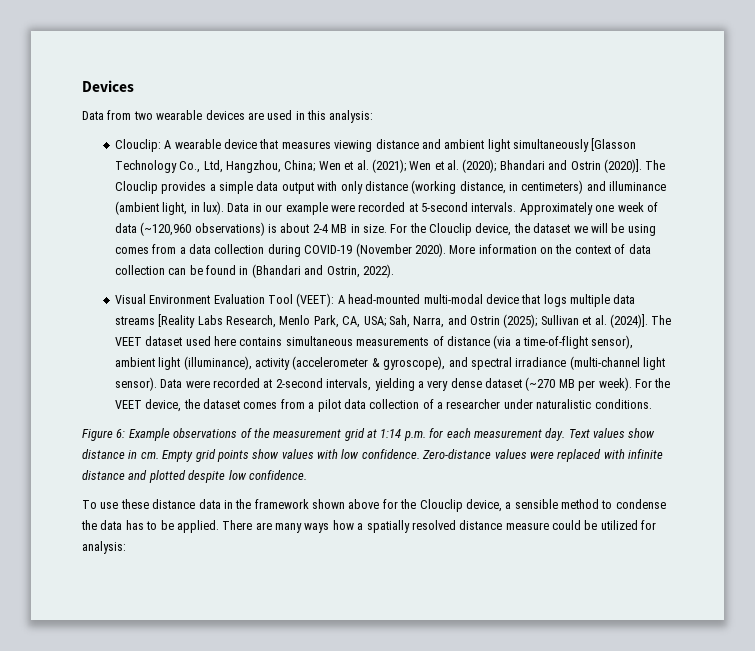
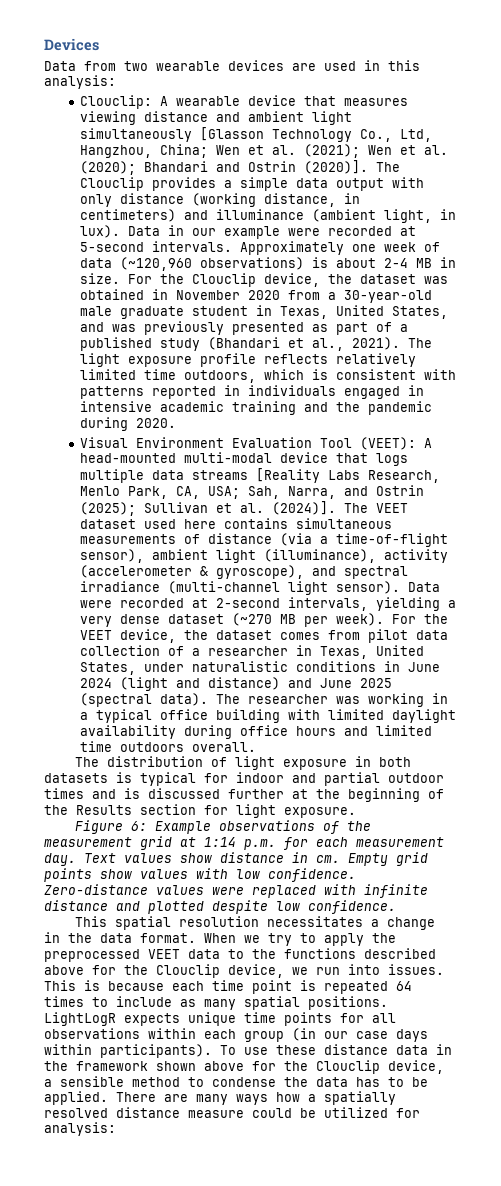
- For the Clouclip device, the dataset we will be using comes from a data collection during COVID-19 (November 2020). More information on the context of data collection can be found in (Bhandari and Ostrin, 2022).
+ For the Clouclip device, the dataset was obtained in November 2020 from a 30-year-old male graduate student in Texas, United States, and was previously presented as part of a published study (Bhandari et al., 2021). The light exposure profile reflects relatively limited time outdoors, which is consistent with patterns reported in individuals engaged in intensive academic training and the pandemic during 2020.
- For the VEET device, the dataset comes from a pilot data collection of a researcher under naturalistic conditions.
+ For the VEET device, the dataset comes from pilot data collection of a researcher in Texas, United States, under naturalistic conditions in June 2024 (light and distance) and June 2025 (spectral data). The researcher was working in a typical office building with limited daylight availability during office hours and limited time outdoors overall.
+ The distribution of light exposure in both datasets is typical for indoor and partial outdoor times and is discussed further at the beginning of the Results section for light exposure.
+ This spatial resolution necessitates a change in the data format. When we try to apply the preprocessed VEET data to the functions described above for the Clouclip device, we run into issues. This is because each time point is repeated 64 times to include as many spatial positions. LightLogR expects unique time points for all observations within each group (in our case days within participants).

